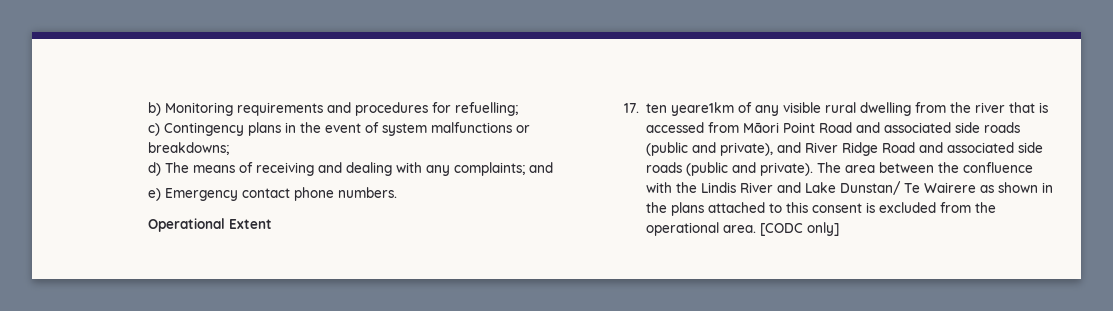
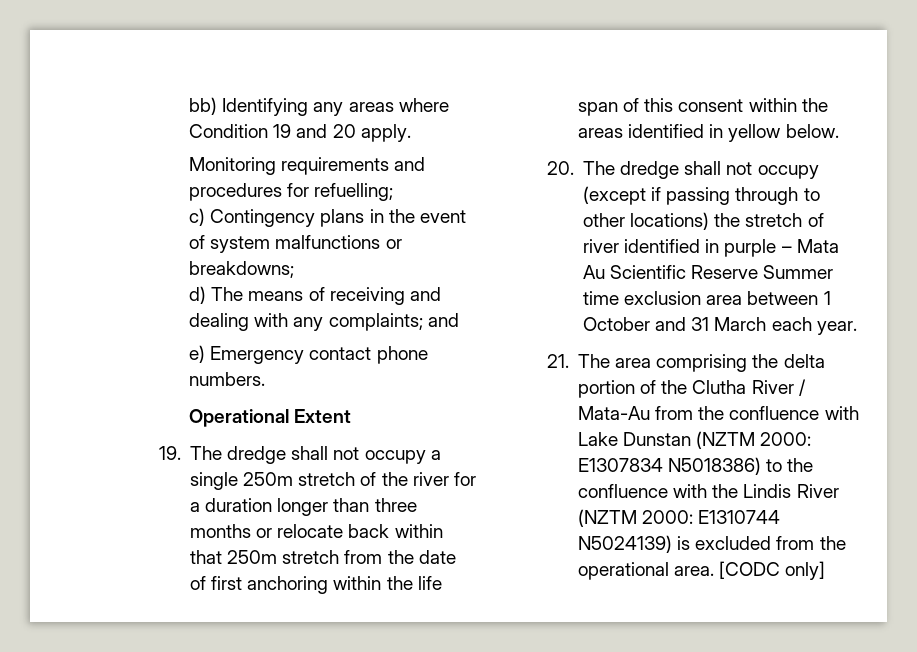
- b) Monitoring requirements and procedures for refuelling;
+ bb) Identifying any areas where Condition 19 and 20 apply.
+ Monitoring requirements and procedures for refuelling;
- 17. ten yeare1km of any visible rural dwelling from the river that is accessed from Māori Point Road and associated side roads (public and private), and River Ridge Road and associated side roads (public and private). The area between the confluence with the Lindis River and Lake Dunstan/ Te Wairere as shown in the plans attached to this consent is excluded from the operational area.
+ 19. The dredge shall not occupy a single 250m stretch of the river for a duration longer than three months or relocate back within that 250m stretch from the date of first anchoring within the life span of this consent within the areas identified in yellow below.
+ 20. The dredge shall not occupy (except if passing through to other locations) the stretch of river identified in purple – Mata Au Scientific Reserve Summer time exclusion area between 1 October and 31 March each year.
+ 21. The area comprising the delta portion of the Clutha River / Mata-Au from the confluence with Lake Dunstan (NZTM 2000: E1307834 N5018386) to the confluence with the Lindis River (NZTM 2000: E1310744 N5024139) is excluded from the operational area.

